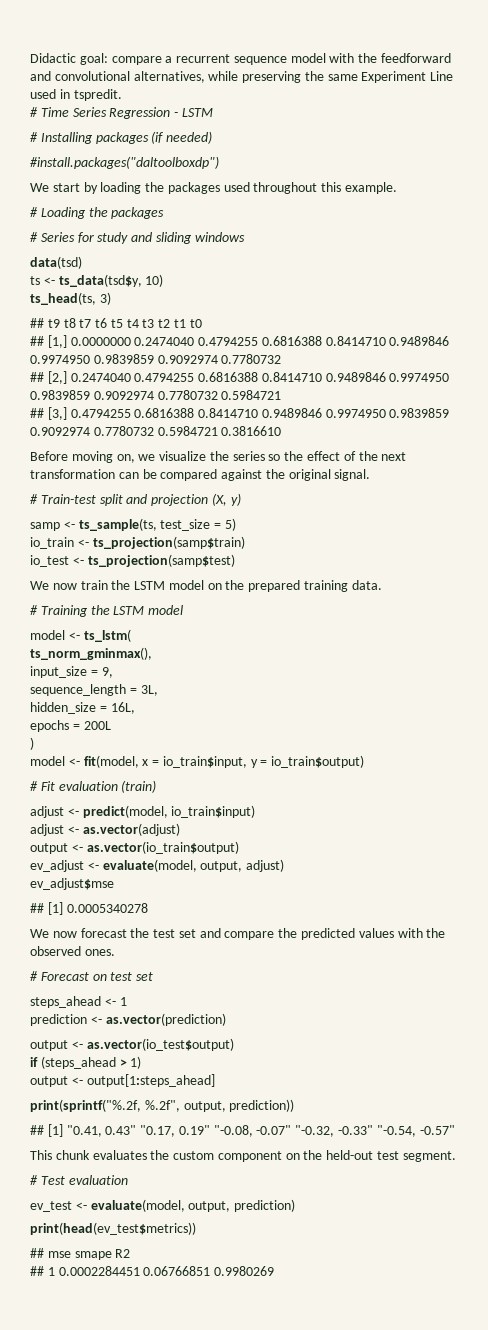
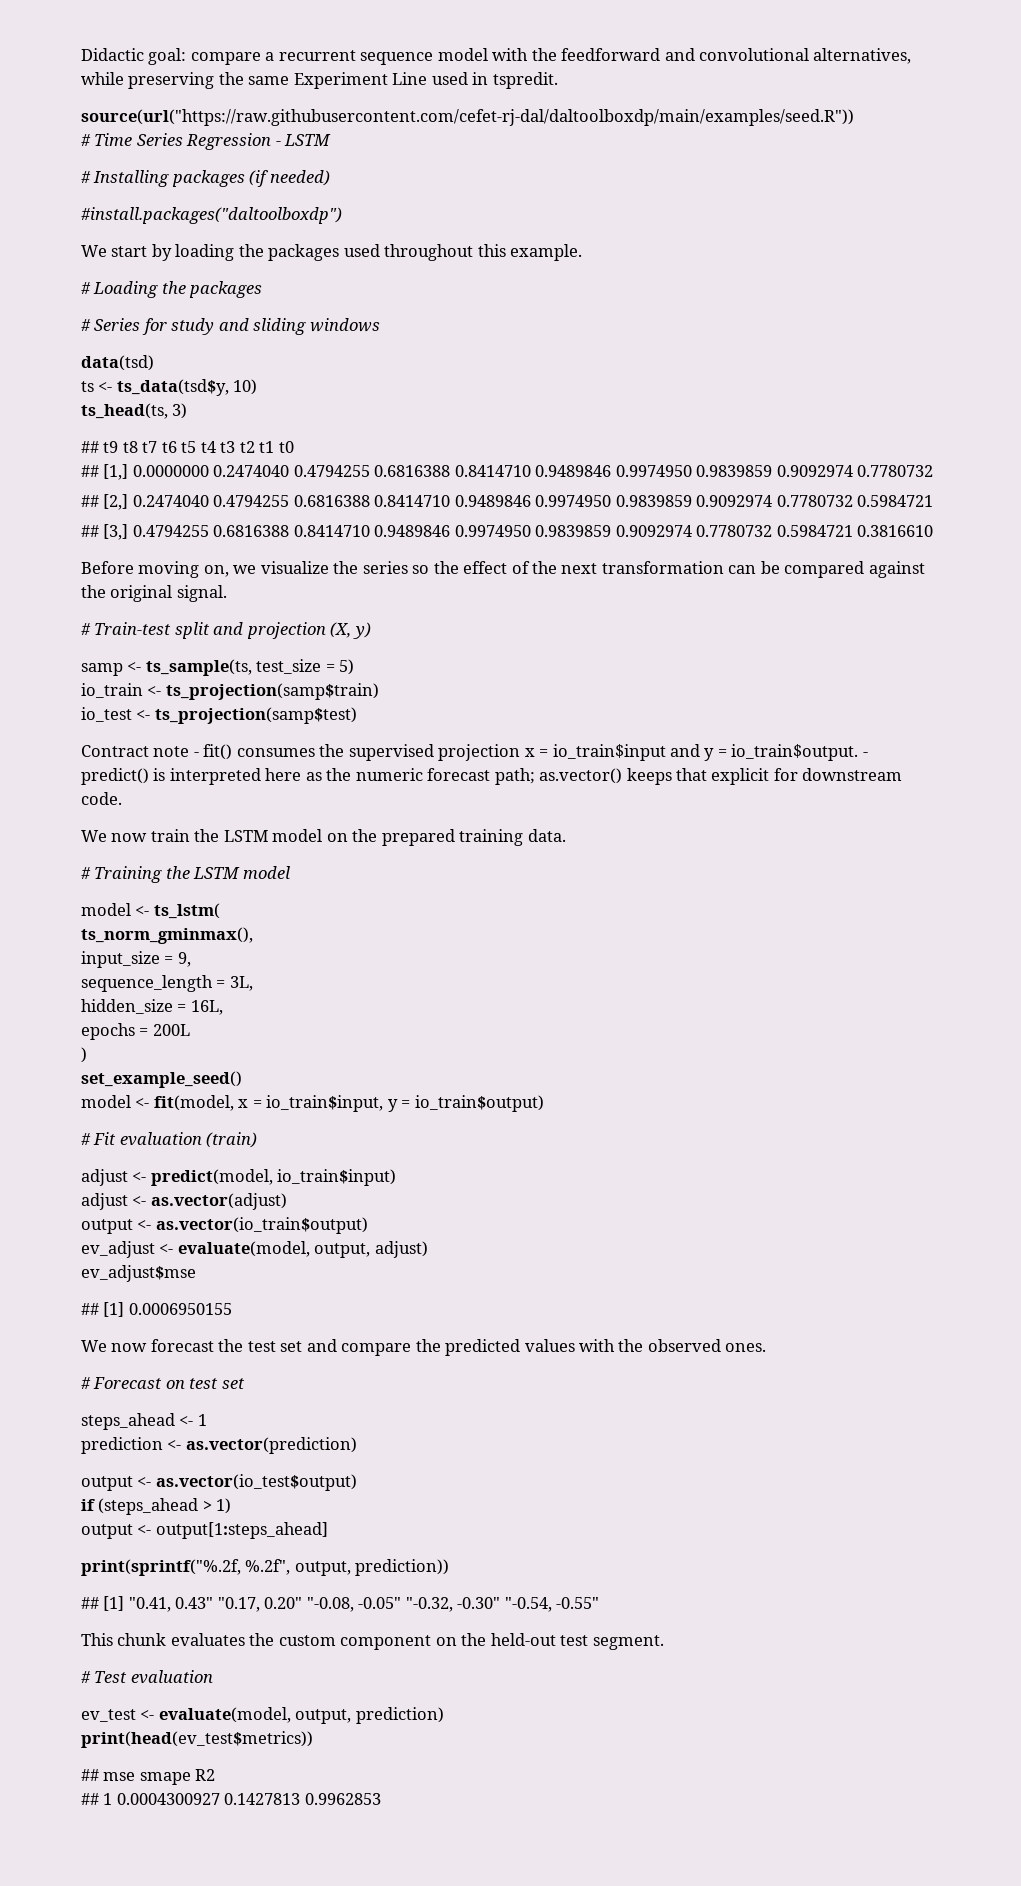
+ source(url("https://raw.githubusercontent.com/cefet-rj-dal/daltoolboxdp/main/examples/seed.R"))
+ Contract note - fit() consumes the supervised projection x = io_train$input and y = io_train$output. - predict() is interpreted here as the numeric forecast path; as.vector() keeps that explicit for downstream code.
+ set_example_seed()
- ## [1] 0.0005340278
+ ## [1] 0.0006950155
- ## [1] "0.41, 0.43" "0.17, 0.19" "-0.08, -0.07" "-0.32, -0.33" "-0.54, -0.57"
+ ## [1] "0.41, 0.43" "0.17, 0.20" "-0.08, -0.05" "-0.32, -0.30" "-0.54, -0.55"
- ## 1 0.0002284451 0.06766851 0.9980269
+ ## 1 0.0004300927 0.1427813 0.9962853

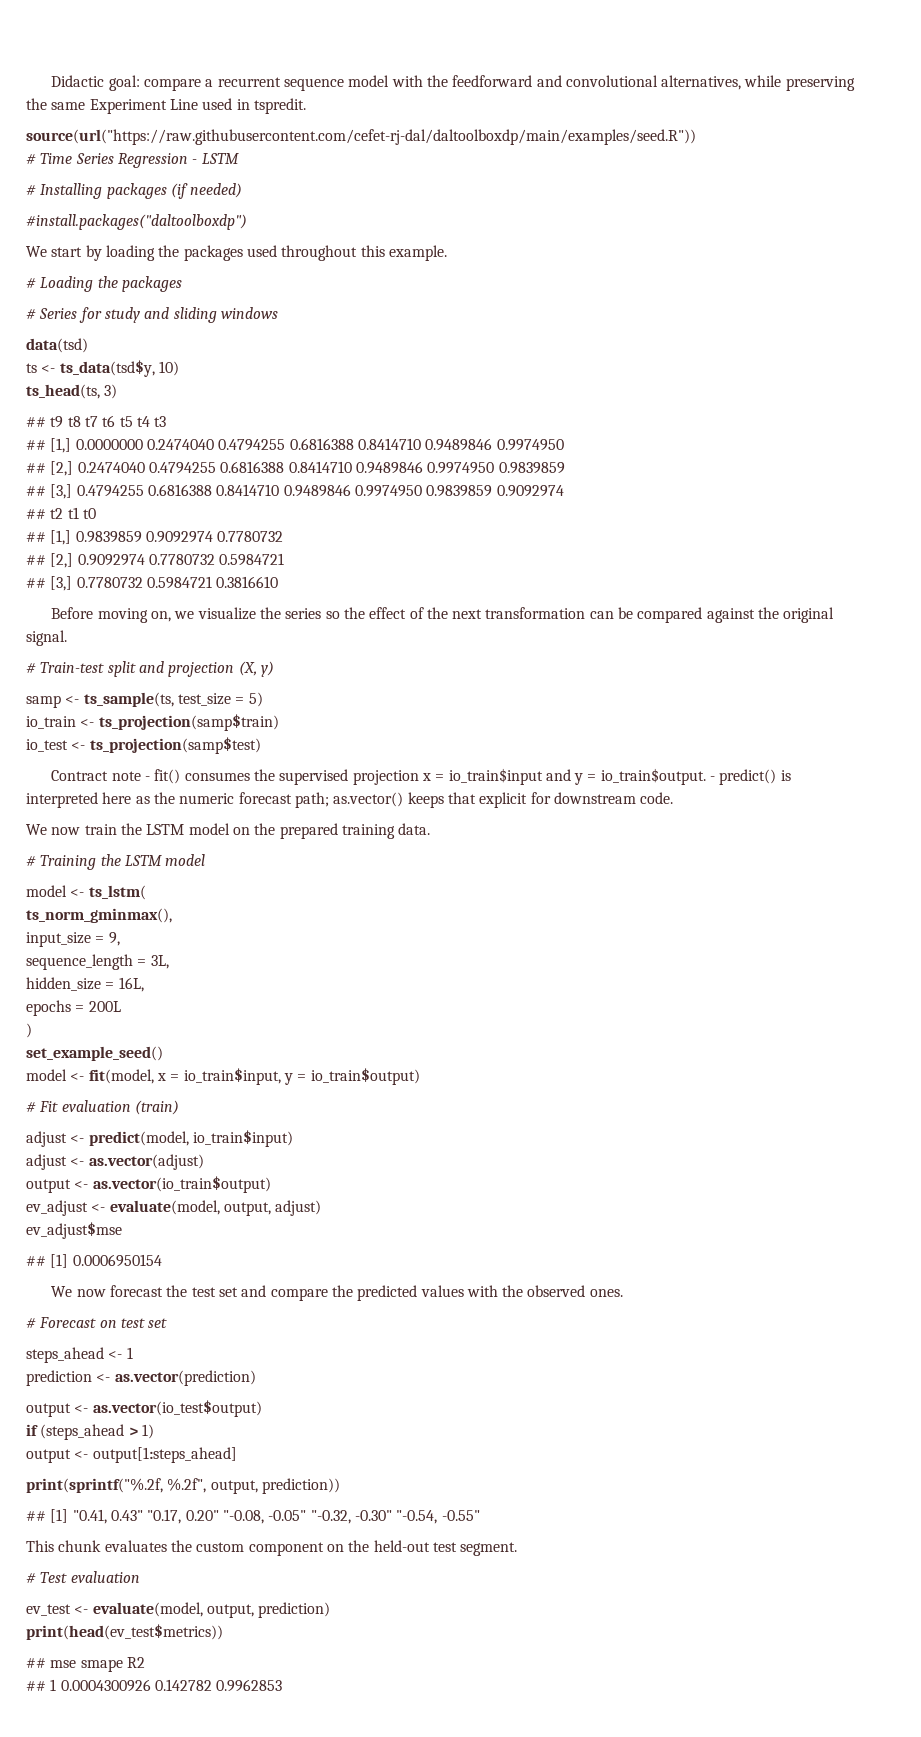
- ## t9 t8 t7 t6 t5 t4 t3 t2 t1 t0
+ ## t9 t8 t7 t6 t5 t4 t3
- ## [1,] 0.0000000 0.2474040 0.4794255 0.6816388 0.8414710 0.9489846 0.9974950 0.9839859 0.9092974 0.7780732
+ ## [1,] 0.0000000 0.2474040 0.4794255 0.6816388 0.8414710 0.9489846 0.9974950
- ## [2,] 0.2474040 0.4794255 0.6816388 0.8414710 0.9489846 0.9974950 0.9839859 0.9092974 0.7780732 0.5984721
+ ## [2,] 0.2474040 0.4794255 0.6816388 0.8414710 0.9489846 0.9974950 0.9839859
- ## [3,] 0.4794255 0.6816388 0.8414710 0.9489846 0.9974950 0.9839859 0.9092974 0.7780732 0.5984721 0.3816610
+ ## [3,] 0.4794255 0.6816388 0.8414710 0.9489846 0.9974950 0.9839859 0.9092974
+ ## t2 t1 t0
+ ## [1,] 0.9839859 0.9092974 0.7780732
+ ## [2,] 0.9092974 0.7780732 0.5984721
+ ## [3,] 0.7780732 0.5984721 0.3816610
- ## [1] 0.0006950155
+ ## [1] 0.0006950154
- ## 1 0.0004300927 0.1427813 0.9962853
+ ## 1 0.0004300926 0.142782 0.9962853

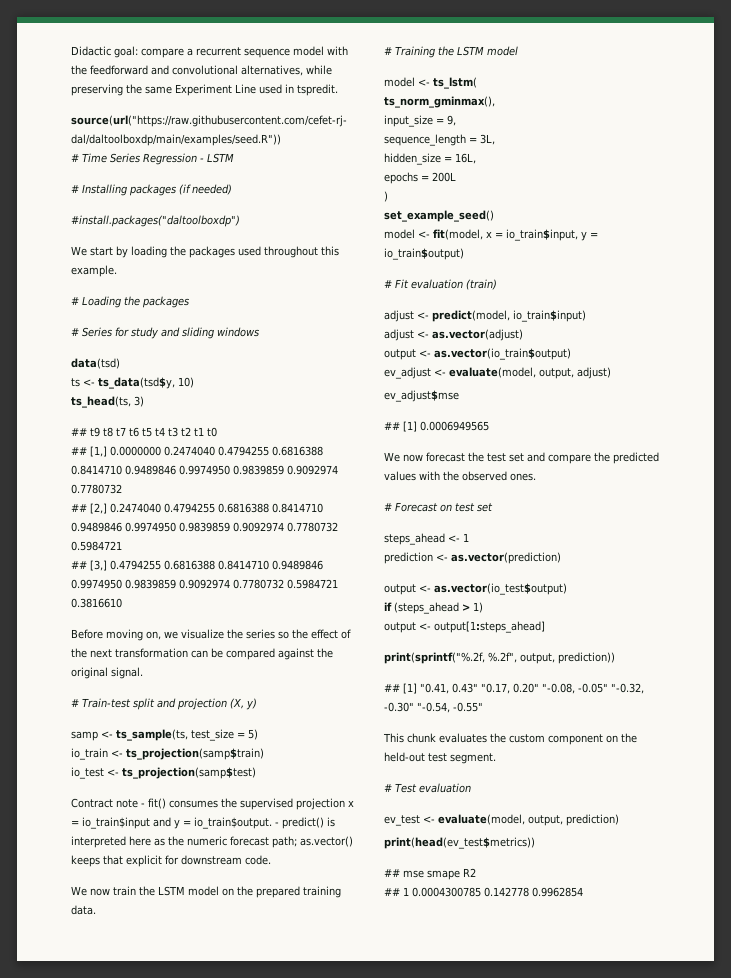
- ## t9 t8 t7 t6 t5 t4 t3
+ ## t9 t8 t7 t6 t5 t4 t3 t2 t1 t0
- ## [1,] 0.0000000 0.2474040 0.4794255 0.6816388 0.8414710 0.9489846 0.9974950
+ ## [1,] 0.0000000 0.2474040 0.4794255 0.6816388 0.8414710 0.9489846 0.9974950 0.9839859 0.9092974 0.7780732
- ## [2,] 0.2474040 0.4794255 0.6816388 0.8414710 0.9489846 0.9974950 0.9839859
+ ## [2,] 0.2474040 0.4794255 0.6816388 0.8414710 0.9489846 0.9974950 0.9839859 0.9092974 0.7780732 0.5984721
- ## [3,] 0.4794255 0.6816388 0.8414710 0.9489846 0.9974950 0.9839859 0.9092974
- ## t2 t1 t0
- ## [1,] 0.9839859 0.9092974 0.7780732
- ## [2,] 0.9092974 0.7780732 0.5984721
- ## [3,] 0.7780732 0.5984721 0.3816610
+ ## [3,] 0.4794255 0.6816388 0.8414710 0.9489846 0.9974950 0.9839859 0.9092974 0.7780732 0.5984721 0.3816610
- ## [1] 0.0006950154
+ ## [1] 0.0006949565
- ## 1 0.0004300926 0.142782 0.9962853
+ ## 1 0.0004300785 0.142778 0.9962854

